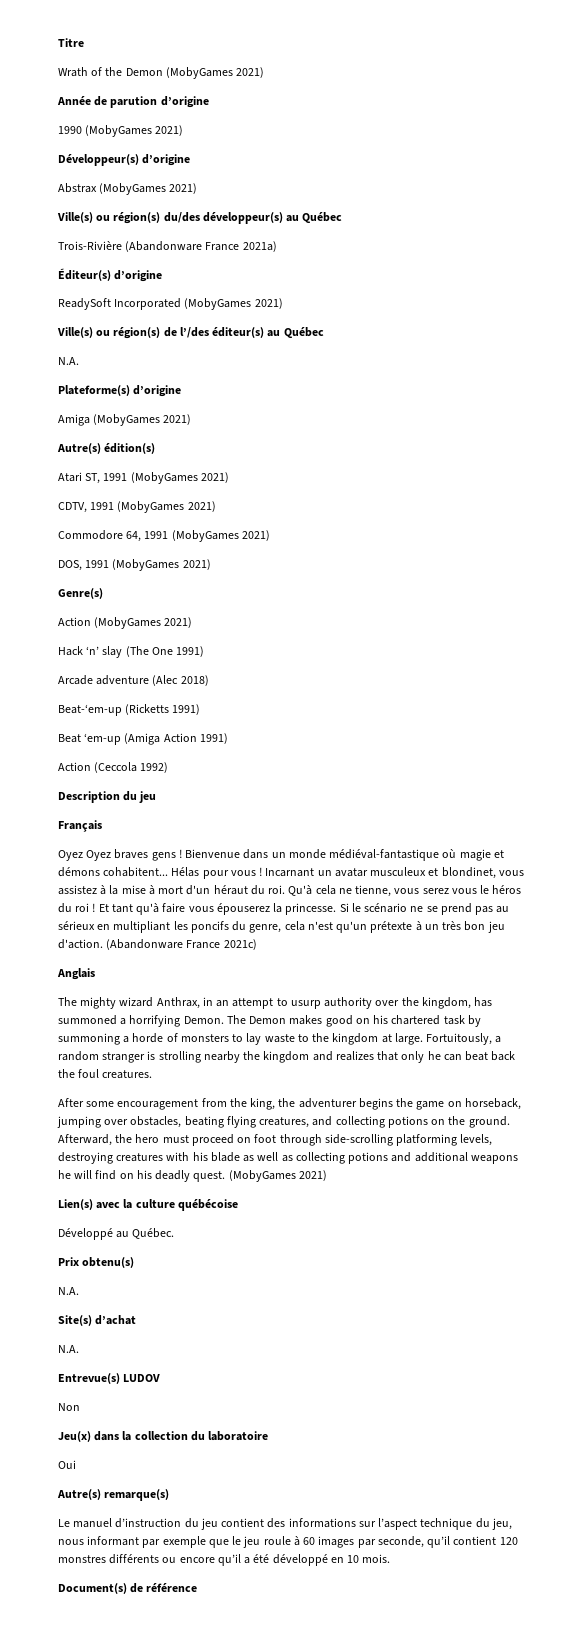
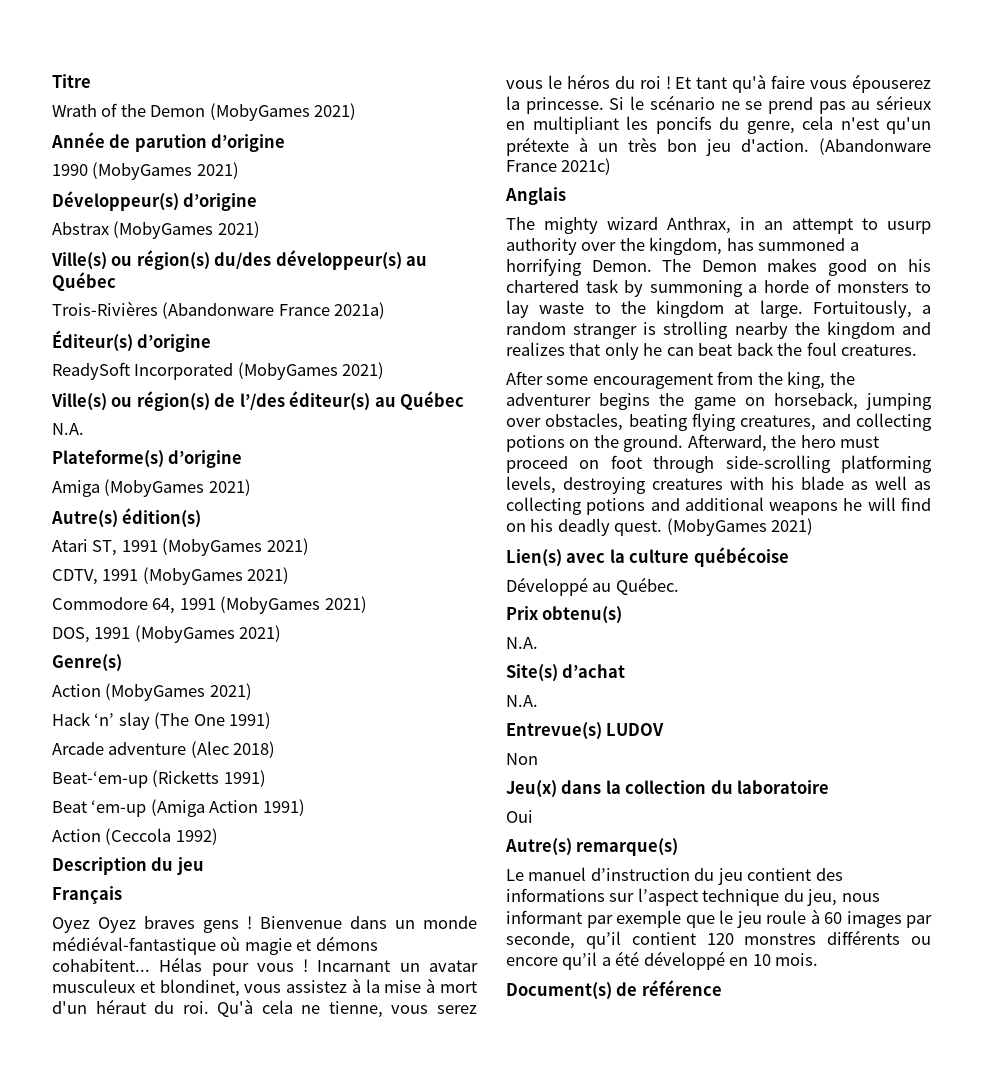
- Trois-Rivière (Abandonware France 2021a)
+ Trois-Rivières (Abandonware France 2021a)

